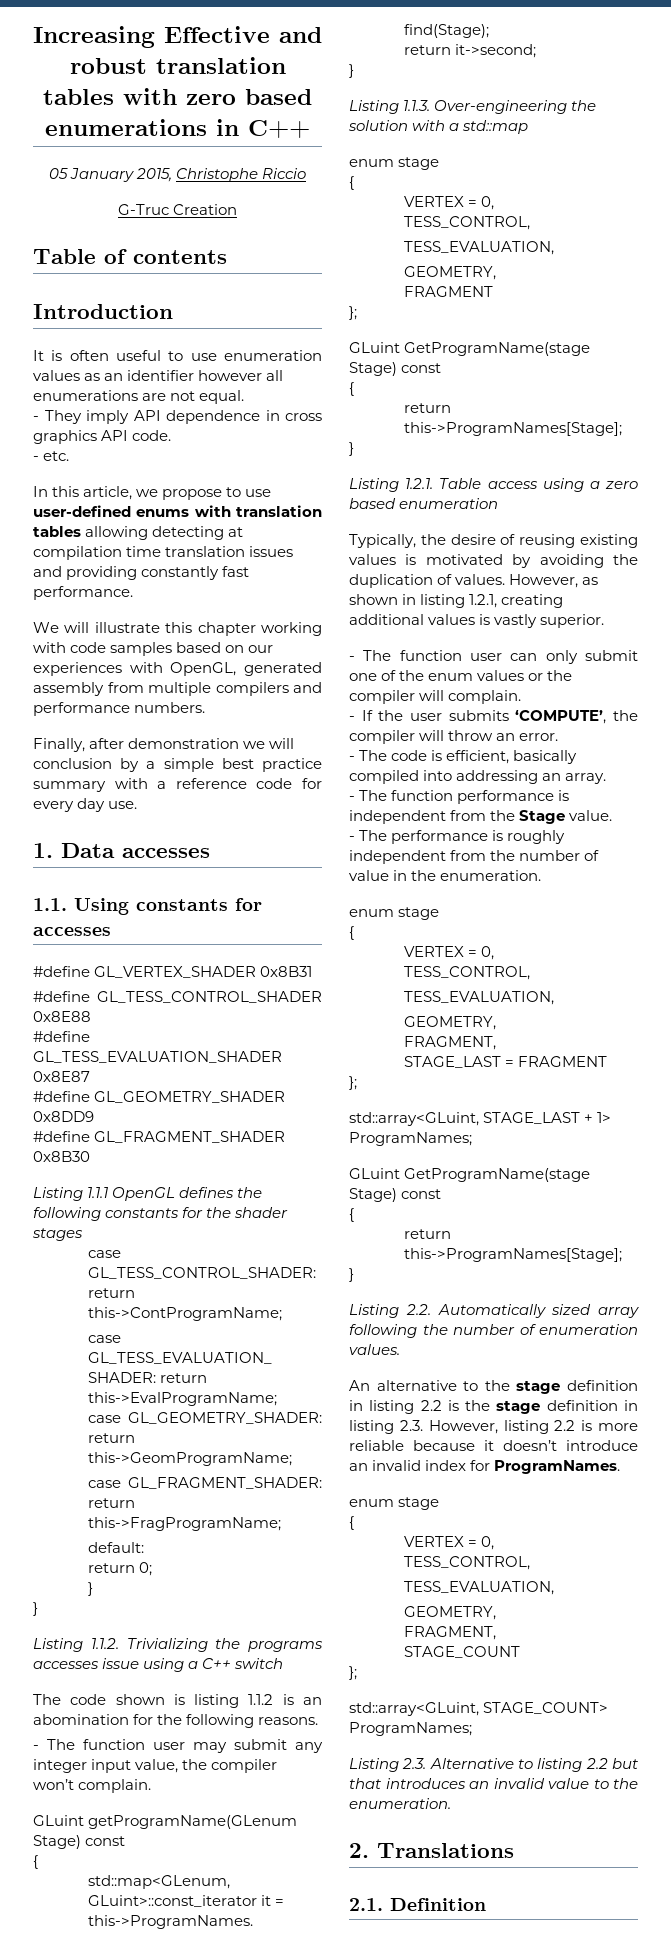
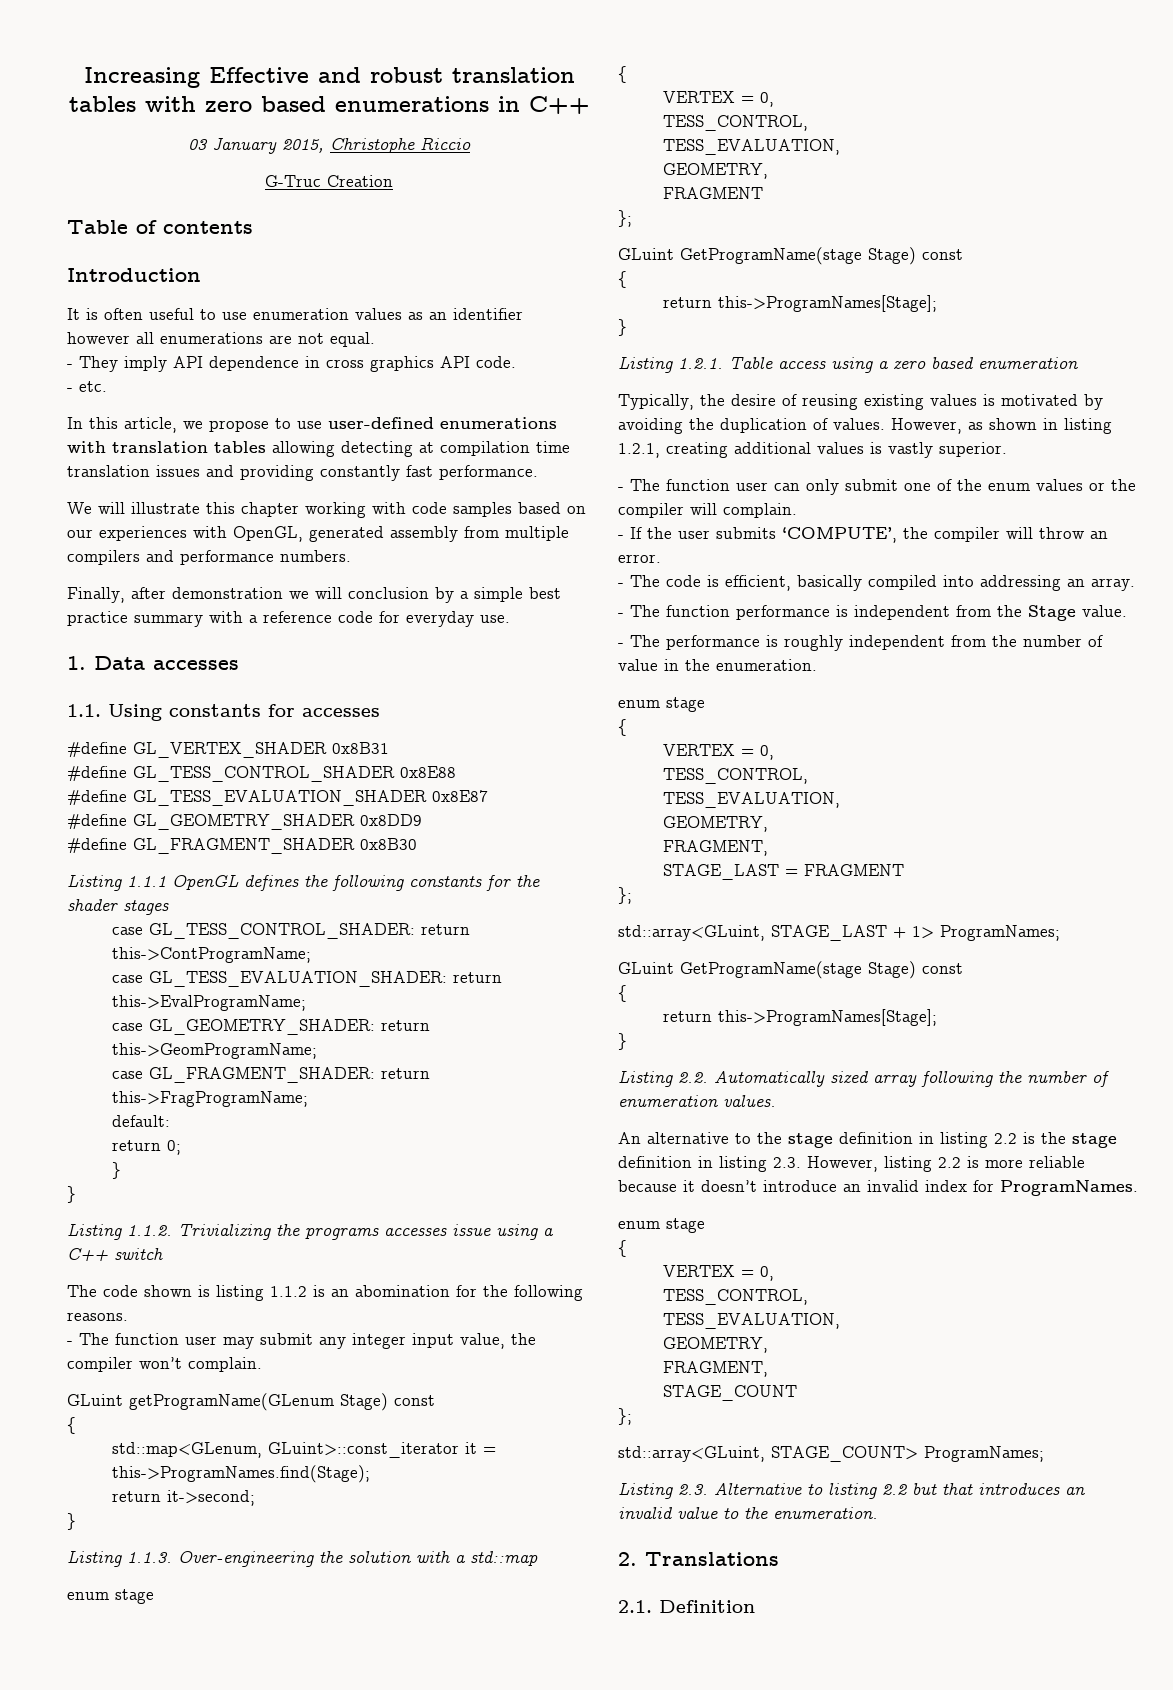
- 05 January 2015, Christophe Riccio
+ 03 January 2015, Christophe Riccio
- In this article, we propose to use user-defined enums with translation tables allowing detecting at compilation time translation issues and providing constantly fast performance.
+ In this article, we propose to use user-defined enumerations with translation tables allowing detecting at compilation time translation issues and providing constantly fast performance.
- Finally, after demonstration we will conclusion by a simple best practice summary with a reference code for every day use.
+ Finally, after demonstration we will conclusion by a simple best practice summary with a reference code for everyday use.

